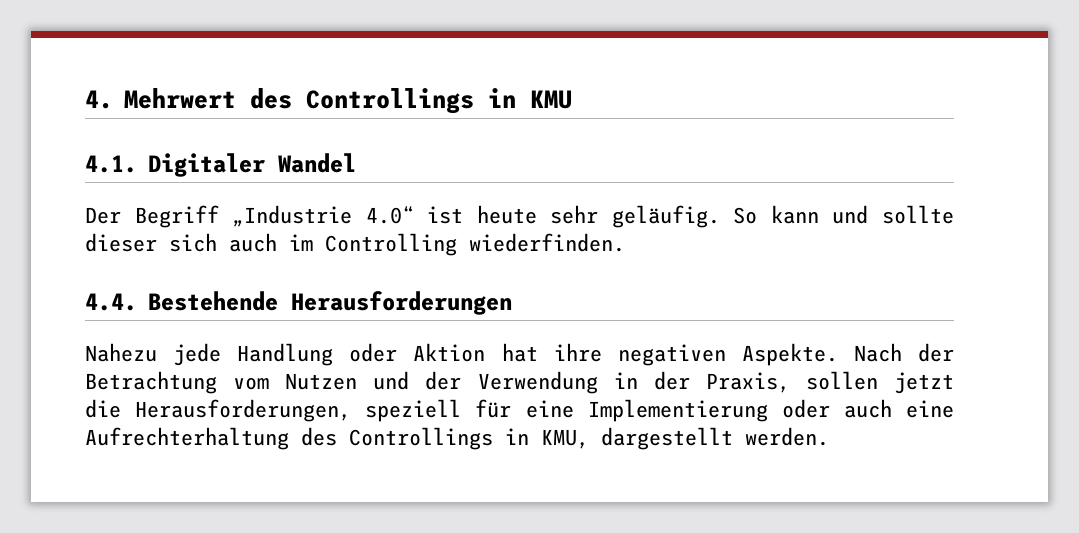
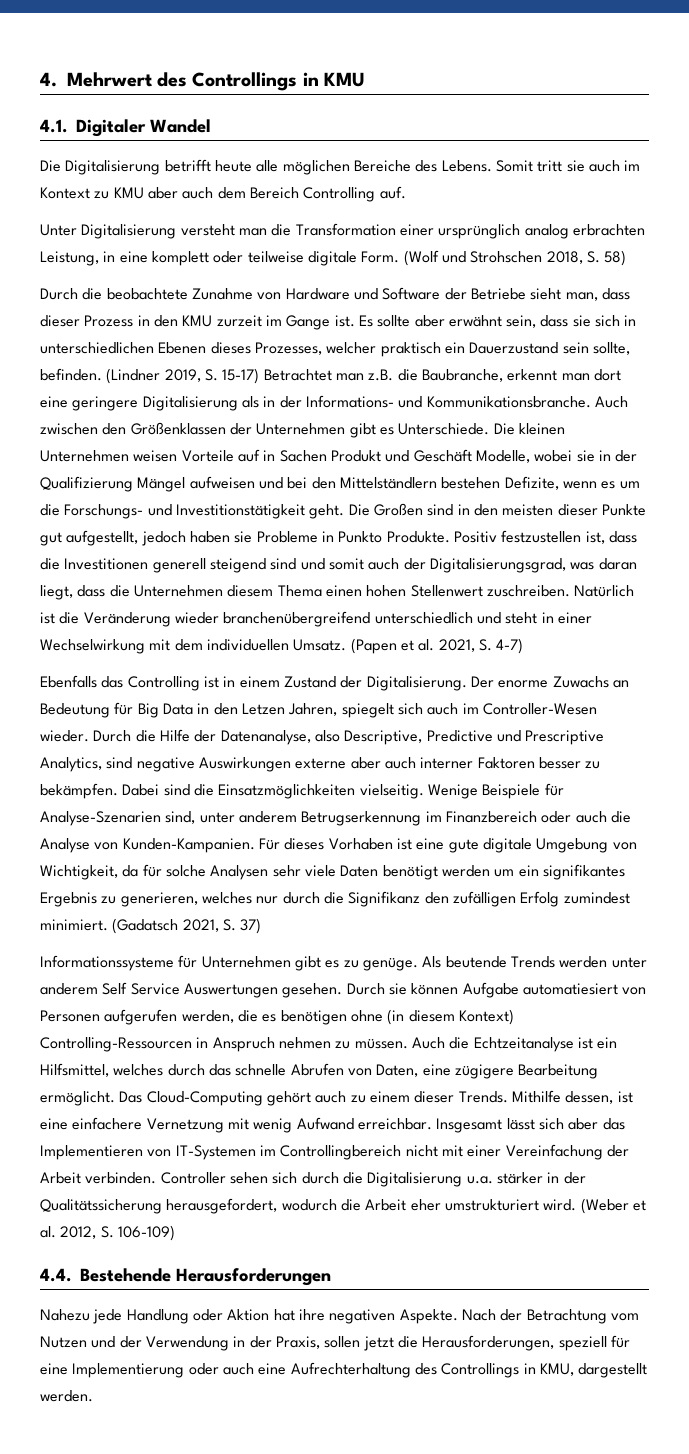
- Der Begriff „Industrie 4.0“ ist heute sehr geläufig. So kann und sollte dieser sich auch im Controlling wiederfinden.
+ Die Digitalisierung betrifft heute alle möglichen Bereiche des Lebens. Somit tritt sie auch im Kontext zu KMU aber auch dem Bereich Controlling auf.
+ Unter Digitalisierung versteht man die Transformation einer ursprünglich analog erbrachten Leistung, in eine komplett oder teilweise digitale Form. (Wolf und Strohschen 2018, S. 58)
+ Durch die beobachtete Zunahme von Hardware und Software der Betriebe sieht man, dass dieser Prozess in den KMU zurzeit im Gange ist. Es sollte aber erwähnt sein, dass sie sich in unterschiedlichen Ebenen dieses Prozesses, welcher praktisch ein Dauerzustand sein sollte, befinden. (Lindner 2019, S. 15-17) Betrachtet man z.B. die Baubranche, erkennt man dort eine geringere Digitalisierung als in der Informations- und Kommunikationsbranche. Auch zwischen den Größenklassen der Unternehmen gibt es Unterschiede. Die kleinen Unternehmen weisen Vorteile auf in Sachen Produkt und Geschäft Modelle, wobei sie in der Qualifizierung Mängel aufweisen und bei den Mittelständlern bestehen Defizite, wenn es um die Forschungs- und Investitionstätigkeit geht. Die Großen sind in den meisten dieser Punkte gut aufgestellt, jedoch haben sie Probleme in Punkto Produkte. Positiv festzustellen ist, dass die Investitionen generell steigend sind und somit auch der Digitalisierungsgrad, was daran liegt, dass die Unternehmen diesem Thema einen hohen Stellenwert zuschreiben. Natürlich ist die Veränderung wieder branchenübergreifend unterschiedlich und steht in einer Wechselwirkung mit dem individuellen Umsatz. (Papen et al. 2021, S. 4-7)
+ Ebenfalls das Controlling ist in einem Zustand der Digitalisierung. Der enorme Zuwachs an Bedeutung für Big Data in den Letzen Jahren, spiegelt sich auch im Controller-Wesen wieder. Durch die Hilfe der Datenanalyse, also Descriptive, Predictive und Prescriptive Analytics, sind negative Auswirkungen externe aber auch interner Faktoren besser zu bekämpfen. Dabei sind die Einsatzmöglichkeiten vielseitig. Wenige Beispiele für Analyse-Szenarien sind, unter anderem Betrugserkennung im Finanzbereich oder auch die Analyse von Kunden-Kampanien. Für dieses Vorhaben ist eine gute digitale Umgebung von Wichtigkeit, da für solche Analysen sehr viele Daten benötigt werden um ein signifikantes Ergebnis zu generieren, welches nur durch die Signifikanz den zufälligen Erfolg zumindest minimiert. (Gadatsch 2021, S. 37)
+ Informationssysteme für Unternehmen gibt es zu genüge. Als beutende Trends werden unter anderem Self Service Auswertungen gesehen. Durch sie können Aufgabe automatiesiert von Personen aufgerufen werden, die es benötigen ohne (in diesem Kontext) Controlling-Ressourcen in Anspruch nehmen zu müssen. Auch die Echtzeitanalyse ist ein Hilfsmittel, welches durch das schnelle Abrufen von Daten, eine zügigere Bearbeitung ermöglicht. Das Cloud-Computing gehört auch zu einem dieser Trends. Mithilfe dessen, ist eine einfachere Vernetzung mit wenig Aufwand erreichbar. Insgesamt lässt sich aber das Implementieren von IT-Systemen im Controllingbereich nicht mit einer Vereinfachung der Arbeit verbinden. Controller sehen sich durch die Digitalisierung u.a. stärker in der Qualitätssicherung herausgefordert, wodurch die Arbeit eher umstrukturiert wird. (Weber et al. 2012, S. 106-109)

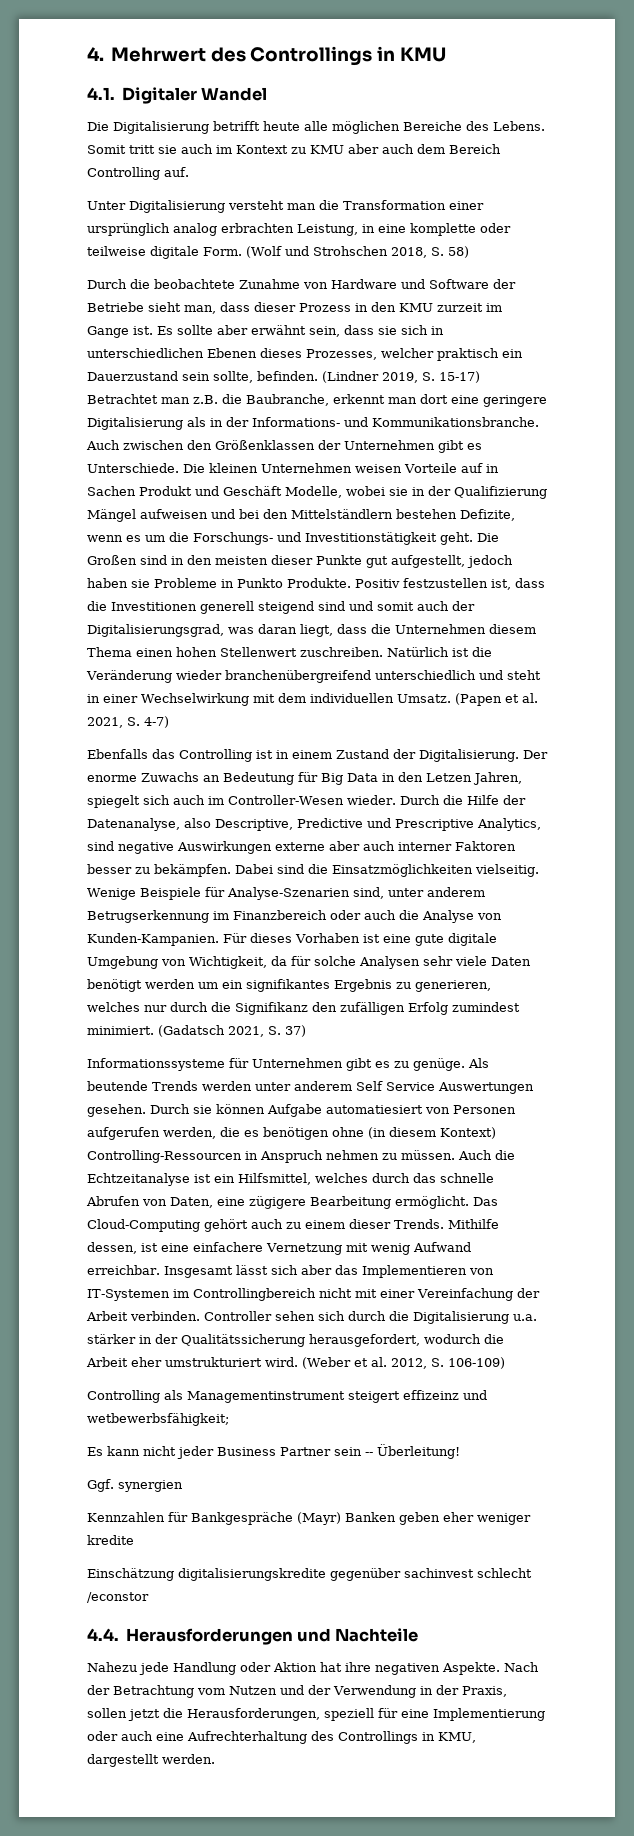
- Unter Digitalisierung versteht man die Transformation einer ursprünglich analog erbrachten Leistung, in eine komplett oder teilweise digitale Form.
+ Unter Digitalisierung versteht man die Transformation einer ursprünglich analog erbrachten Leistung, in eine komplette oder teilweise digitale Form.
+ Controlling als Managementinstrument steigert effizeinz und wetbewerbsfähigkeit;
+ Es kann nicht jeder Business Partner sein -- Überleitung!
+ Ggf. synergien
+ Kennzahlen für Bankgespräche (Mayr) Banken geben eher weniger kredite
+ Einschätzung digitalisierungskredite gegenüber sachinvest schlecht /econstor
- 4.4. Bestehende Herausforderungen
+ 4.4. Herausforderungen und Nachteile

